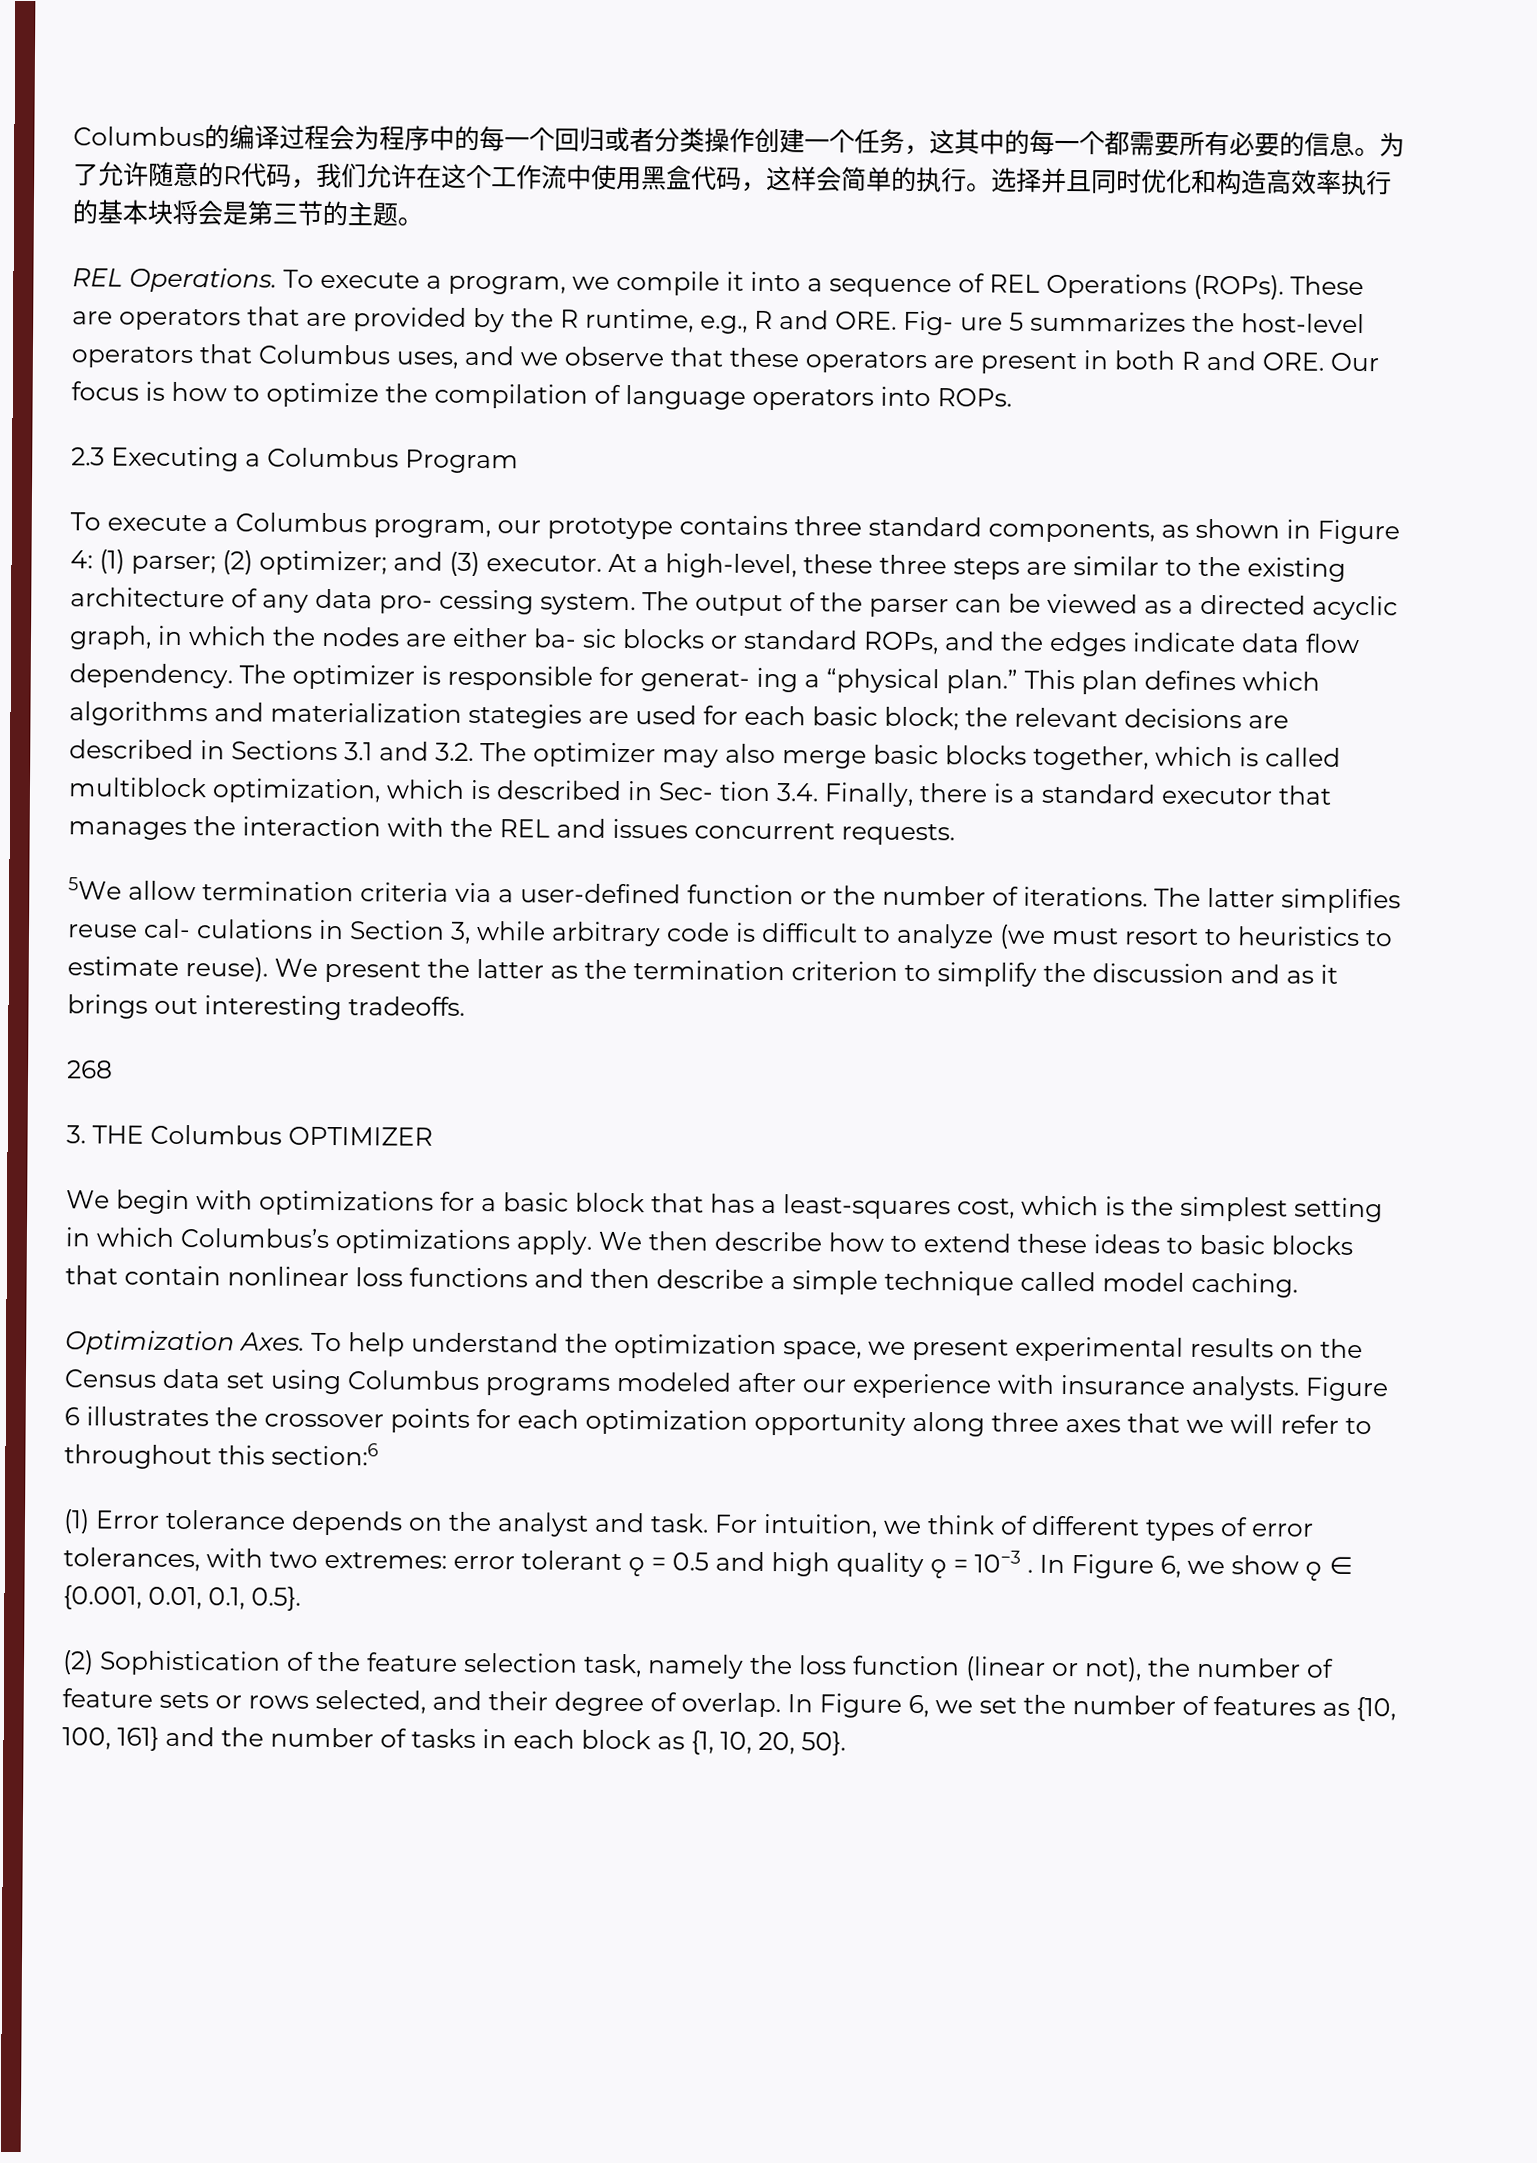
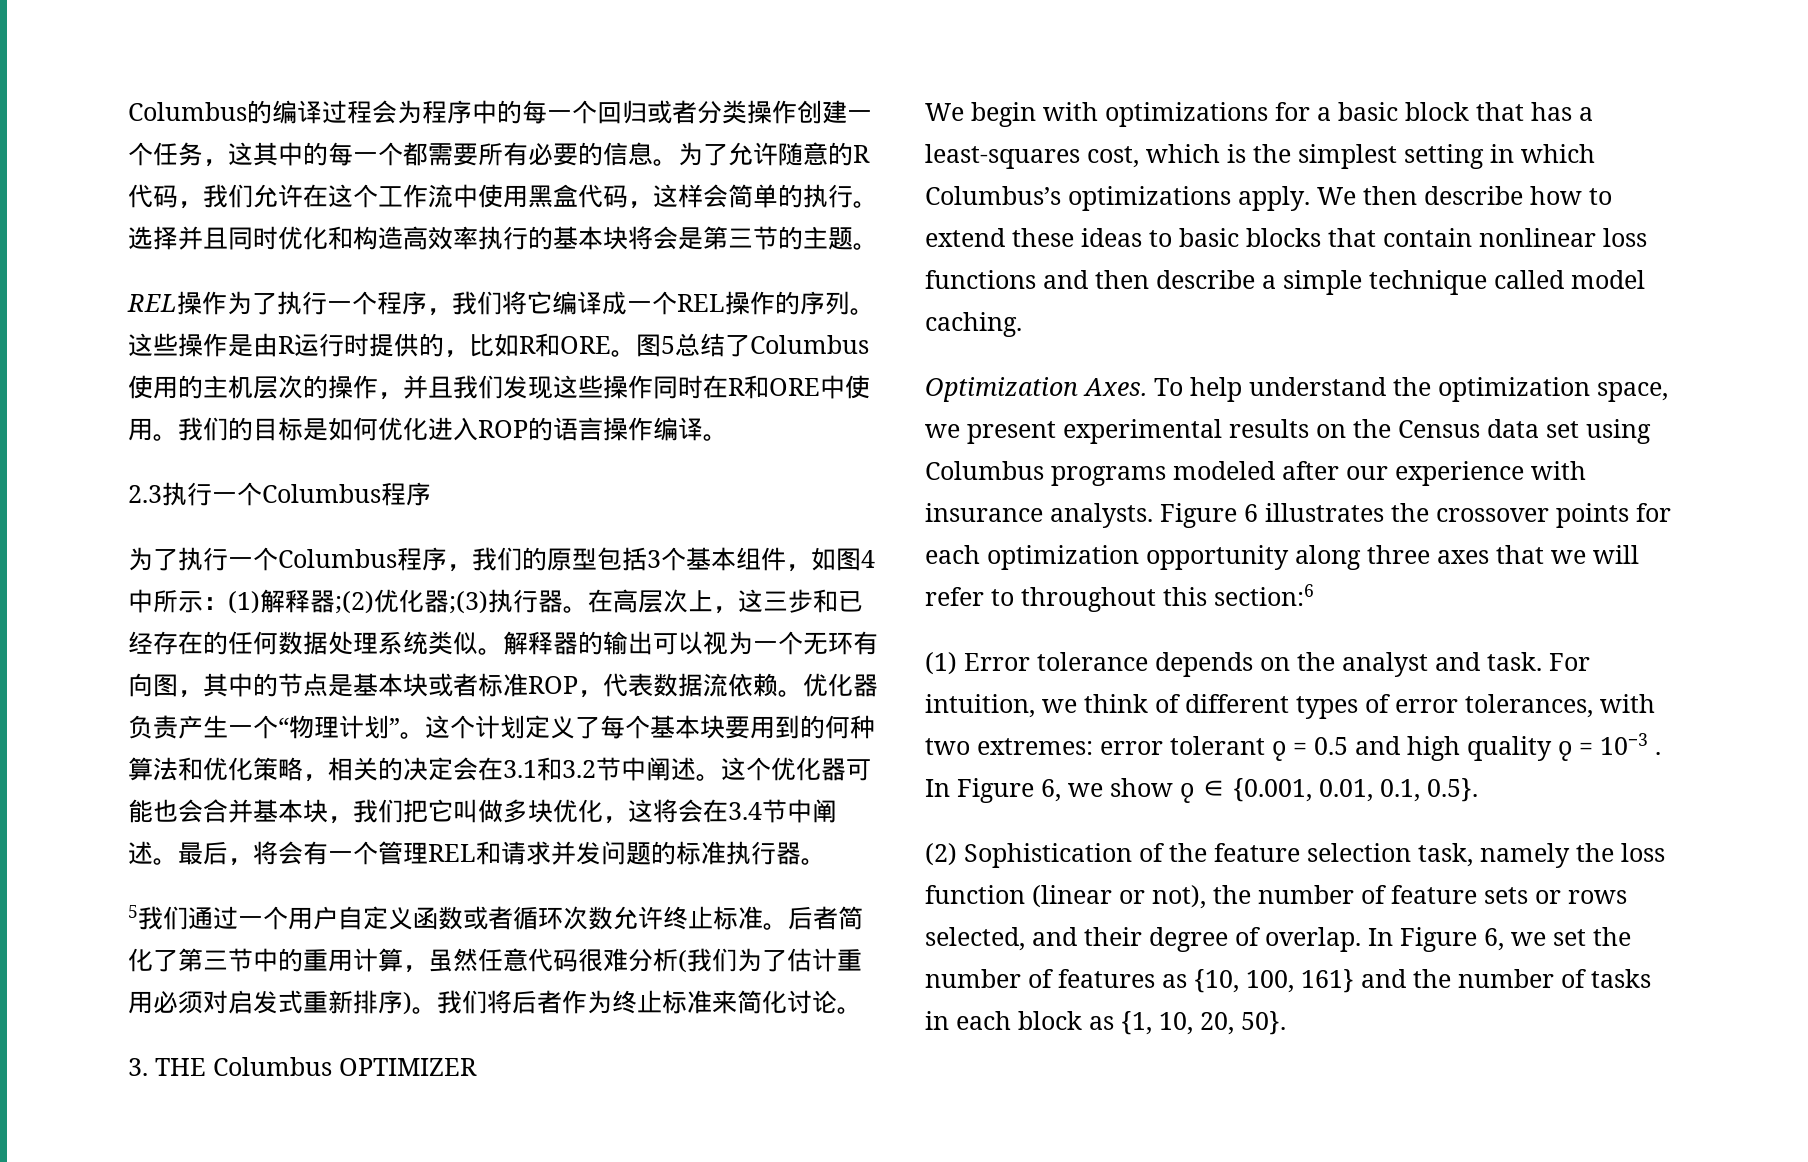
- REL Operations. To execute a program, we compile it into a sequence of REL Operations (ROPs). These are operators that are provided by the R runtime, e.g., R and ORE. Fig- ure 5 summarizes the host-level operators that Columbus uses, and we observe that these operators are present in both R and ORE. Our focus is how to optimize the compilation of language operators into ROPs.
- 2.3 Executing a Columbus Program
- To execute a Columbus program, our prototype contains three standard components, as shown in Figure 4: (1) parser; (2) optimizer; and (3) executor. At a high-level, these three steps are similar to the existing architecture of any data pro- cessing system. The output of the parser can be viewed as a directed acyclic graph, in which the nodes are either ba- sic blocks or standard ROPs, and the edges indicate data flow dependency. The optimizer is responsible for generat- ing a “physical plan.” This plan defines which algorithms and materialization stategies are used for each basic block; the relevant decisions are described in Sections 3.1 and 3.2. The optimizer may also merge basic blocks together, which is called multiblock optimization, which is described in Sec- tion 3.4. Finally, there is a standard executor that manages the interaction with the REL and issues concurrent requests.
- 5We allow termination criteria via a user-defined function or the number of iterations. The latter simplifies reuse cal- culations in Section 3, while arbitrary code is difficult to analyze (we must resort to heuristics to estimate reuse). We present the latter as the termination criterion to simplify the discussion and as it brings out interesting tradeoffs.
- 268
+ REL操作为了执行一个程序，我们将它编译成一个REL操作的序列。这些操作是由R运行时提供的，比如R和ORE。图5总结了Columbus使用的主机层次的操作，并且我们发现这些操作同时在R和ORE中使用。我们的目标是如何优化进入ROP的语言操作编译。
+ 2.3执行一个Columbus程序
+ 为了执行一个Columbus程序，我们的原型包括3个基本组件，如图4中所示：(1)解释器;(2)优化器;(3)执行器。在高层次上，这三步和已经存在的任何数据处理系统类似。解释器的输出可以视为一个无环有向图，其中的节点是基本块或者标准ROP，代表数据流依赖。优化器负责产生一个“物理计划”。这个计划定义了每个基本块要用到的何种算法和优化策略，相关的决定会在3.1和3.2节中阐述。这个优化器可能也会合并基本块，我们把它叫做多块优化，这将会在3.4节中阐述。最后，将会有一个管理REL和请求并发问题的标准执行器。
+ 5我们通过一个用户自定义函数或者循环次数允许终止标准。后者简化了第三节中的重用计算，虽然任意代码很难分析(我们为了估计重用必须对启发式重新排序)。我们将后者作为终止标准来简化讨论。

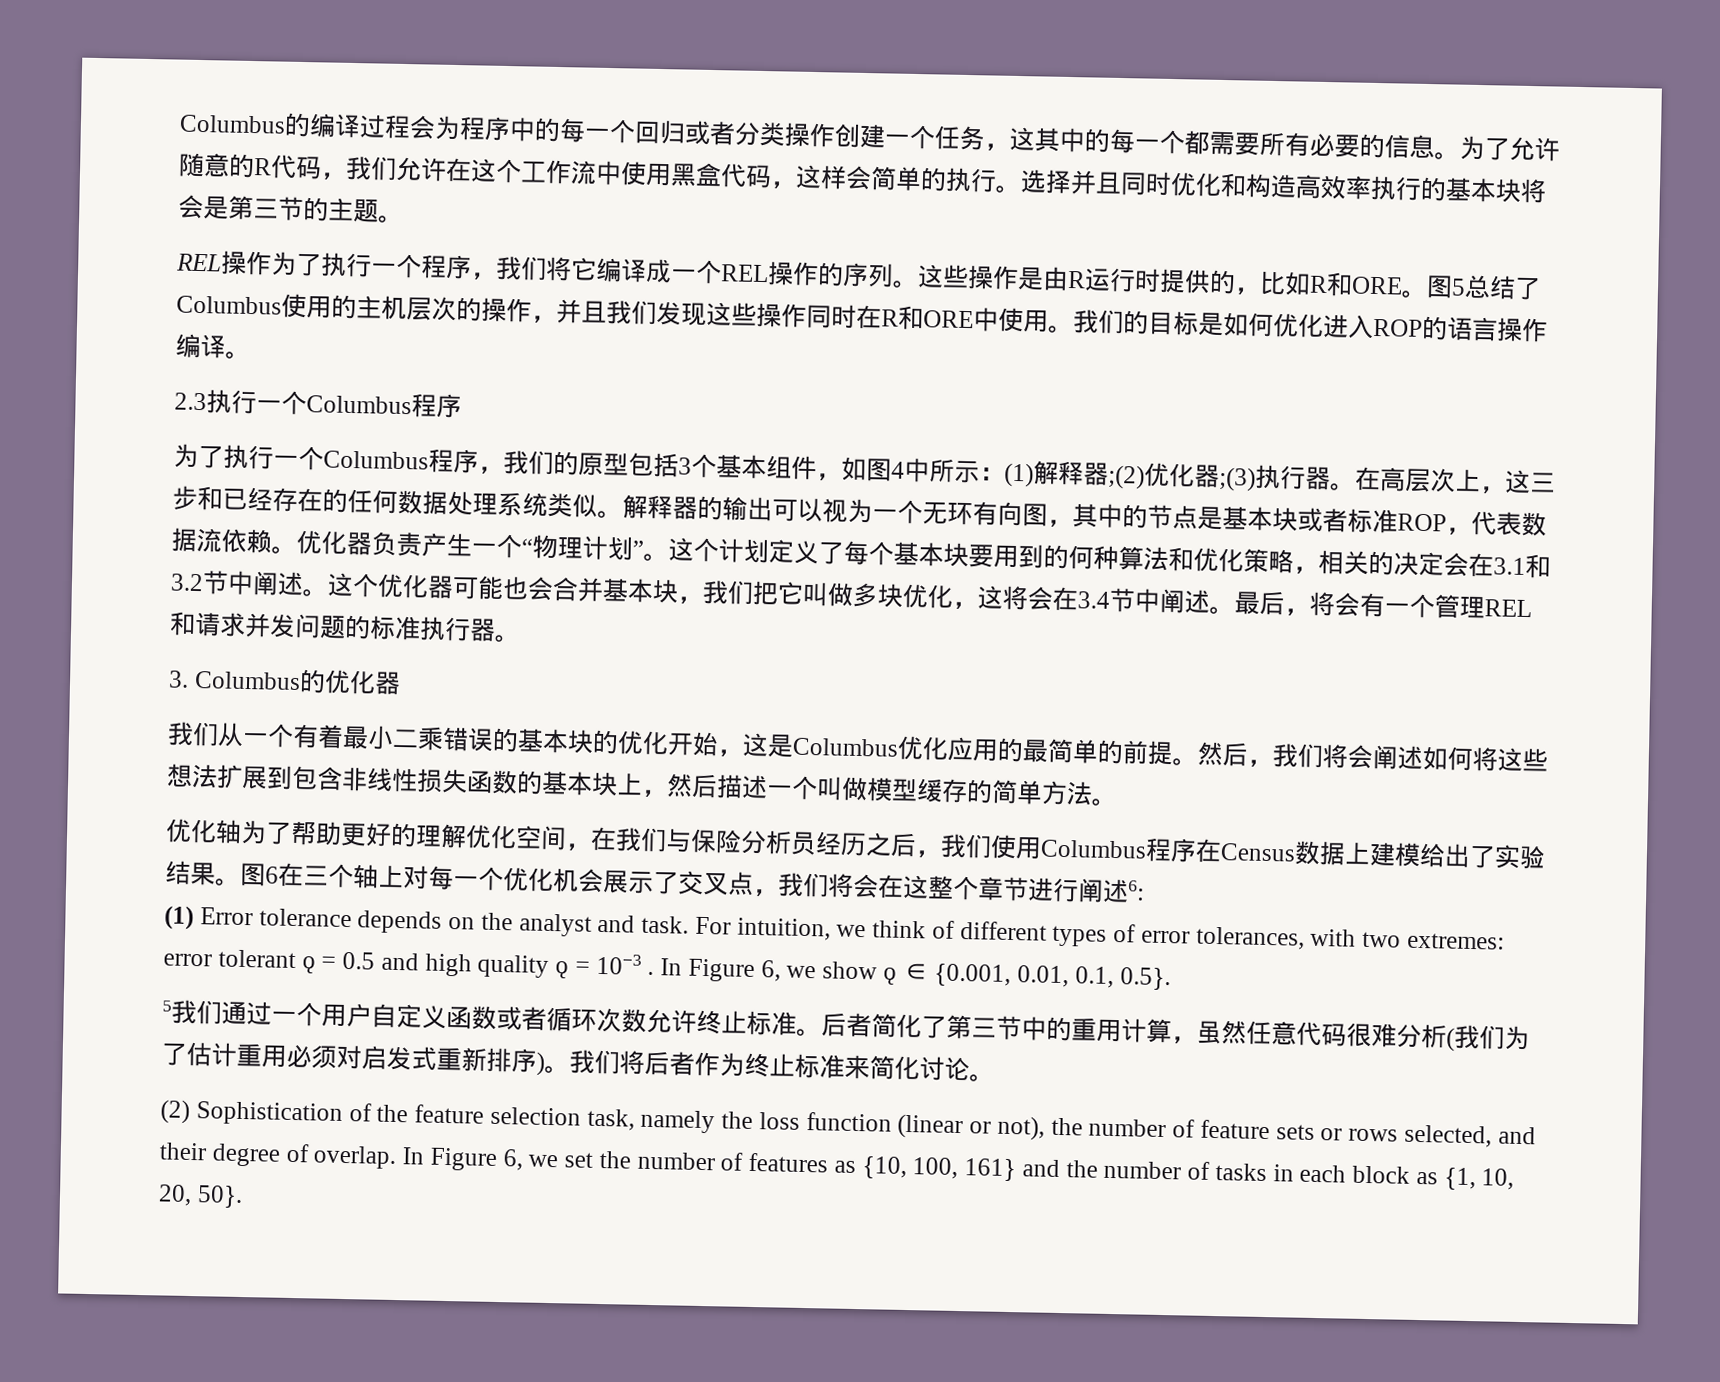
+ 3. Columbus的优化器
+ 我们从一个有着最小二乘错误的基本块的优化开始，这是Columbus优化应用的最简单的前提。然后，我们将会阐述如何将这些想法扩展到包含非线性损失函数的基本块上，然后描述一个叫做模型缓存的简单方法。
+ 优化轴为了帮助更好的理解优化空间，在我们与保险分析员经历之后，我们使用Columbus程序在Census数据上建模给出了实验结果。图6在三个轴上对每一个优化机会展示了交叉点，我们将会在这整个章节进行阐述6:
+ (1) Error tolerance depends on the analyst and task. For intuition, we think of different types of error tolerances, with two extremes: error tolerant ǫ = 0.5 and high quality ǫ = 10−3 . In Figure 6, we show ǫ ∈ {0.001, 0.01, 0.1, 0.5}.
- 3. THE Columbus OPTIMIZER
- We begin with optimizations for a basic block that has a least-squares cost, which is the simplest setting in which Columbus’s optimizations apply. We then describe how to extend these ideas to basic blocks that contain nonlinear loss functions and then describe a simple technique called model caching.
- Optimization Axes. To help understand the optimization space, we present experimental results on the Census data set using Columbus programs modeled after our experience with insurance analysts. Figure 6 illustrates the crossover points for each optimization opportunity along three axes that we will refer to throughout this section:6
- (1) Error tolerance depends on the analyst and task. For intuition, we think of different types of error tolerances, with two extremes: error tolerant ǫ = 0.5 and high quality ǫ = 10−3 . In Figure 6, we show ǫ ∈ {0.001, 0.01, 0.1, 0.5}.

